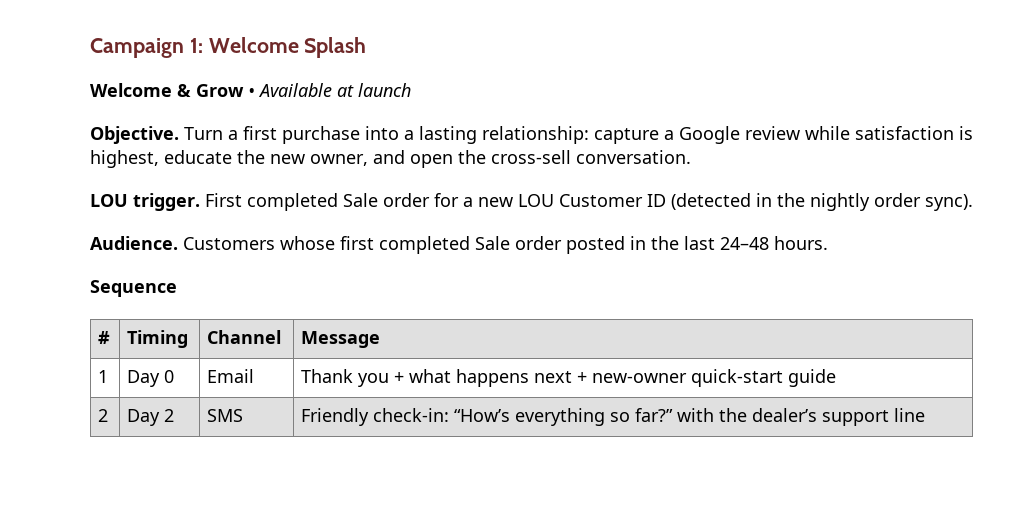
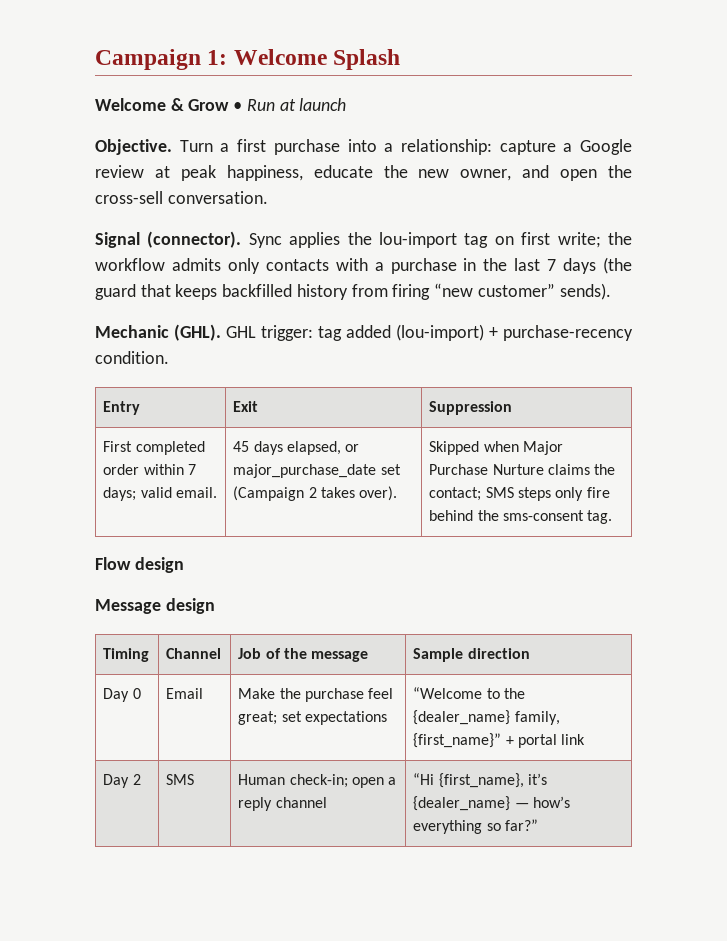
- Welcome & Grow • Available at launch
+ Welcome & Grow • Run at launch
- Turn a first purchase into a lasting relationship: capture a Google review while satisfaction is highest, educate the new owner, and open the cross-sell conversation.
+ Turn a first purchase into a relationship: capture a Google review at peak happiness, educate the new owner, and open the cross-sell conversation.
- LOU trigger. First completed Sale order for a new LOU Customer ID (detected in the nightly order sync).
- Audience. Customers whose first completed Sale order posted in the last 24–48 hours.
- Sequence
- # | Timing | Channel | Message
- 1 | Day 0 | Email | Thank you + what happens next + new-owner quick-start guide
- 2 | Day 2 | SMS | Friendly check-in: “How’s everything so far?” with the dealer’s support line
+ Signal (connector). Sync applies the lou-import tag on first write; the workflow admits only contacts with a purchase in the last 7 days (the guard that keeps backfilled history from firing “new customer” sends).
+ Mechanic (GHL). GHL trigger: tag added (lou-import) + purchase-recency condition.
+ Entry | Exit | Suppression
+ First completed order within 7 days; valid email. | 45 days elapsed, or major_purchase_date set (Campaign 2 takes over). | Skipped when Major Purchase Nurture claims the contact; SMS steps only fire behind the sms-consent tag.
+ Flow design
+ Message design
+ Timing | Channel | Job of the message | Sample direction
+ Day 0 | Email | Make the purchase feel great; set expectations | “Welcome to the {dealer_name} family, {first_name}” + portal link
+ Day 2 | SMS | Human check-in; open a reply channel | “Hi {first_name}, it’s {dealer_name} — how’s everything so far?”

